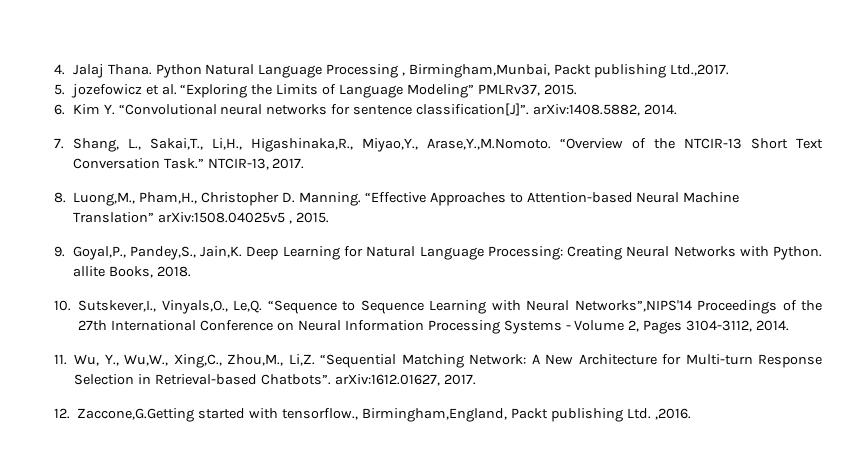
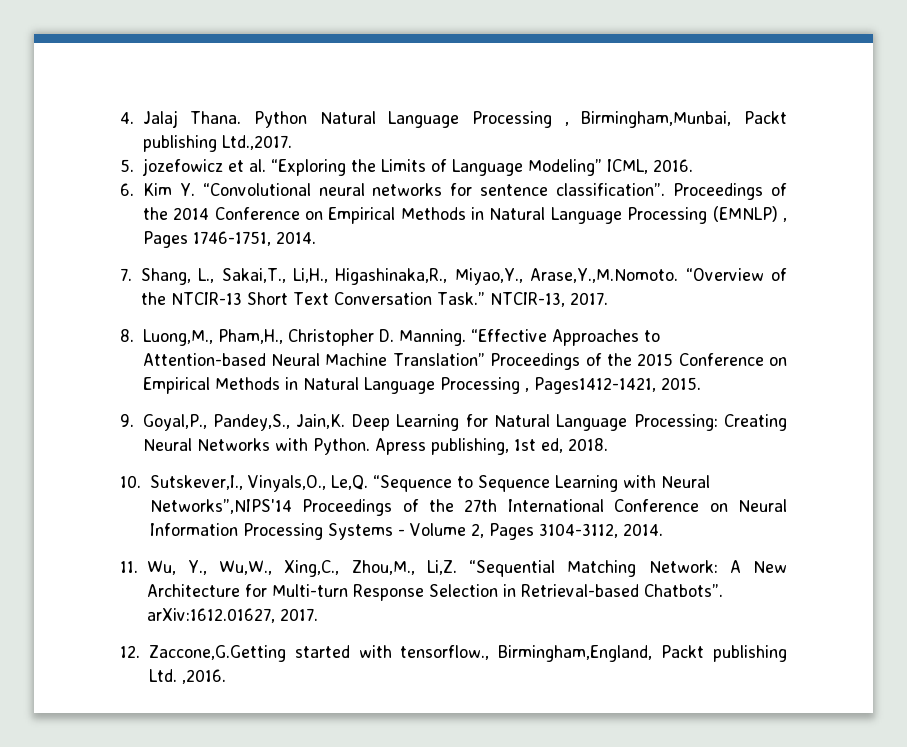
- 5. jozefowicz et al. “Exploring the Limits of Language Modeling” PMLRv37, 2015.
+ 5. jozefowicz et al. “Exploring the Limits of Language Modeling” ICML, 2016.
- 6. Kim Y. “Convolutional neural networks for sentence classification[J]”. arXiv:1408.5882, 2014.
+ 6. Kim Y. “Convolutional neural networks for sentence classification”. Proceedings of the 2014 Conference on Empirical Methods in Natural Language Processing (EMNLP) , Pages 1746-1751, 2014.
- “Effective Approaches to Attention-based Neural Machine Translation” arXiv:1508.04025v5 , 2015.
+ “Effective Approaches to Attention-based Neural Machine Translation” Proceedings of the 2015 Conference on Empirical Methods in Natural Language Processing , Pages1412-1421, 2015.
- Deep Learning for Natural Language Processing: Creating Neural Networks with Python. allite Books, 2018.
+ Deep Learning for Natural Language Processing: Creating Neural Networks with Python. Apress publishing, 1st ed, 2018.

